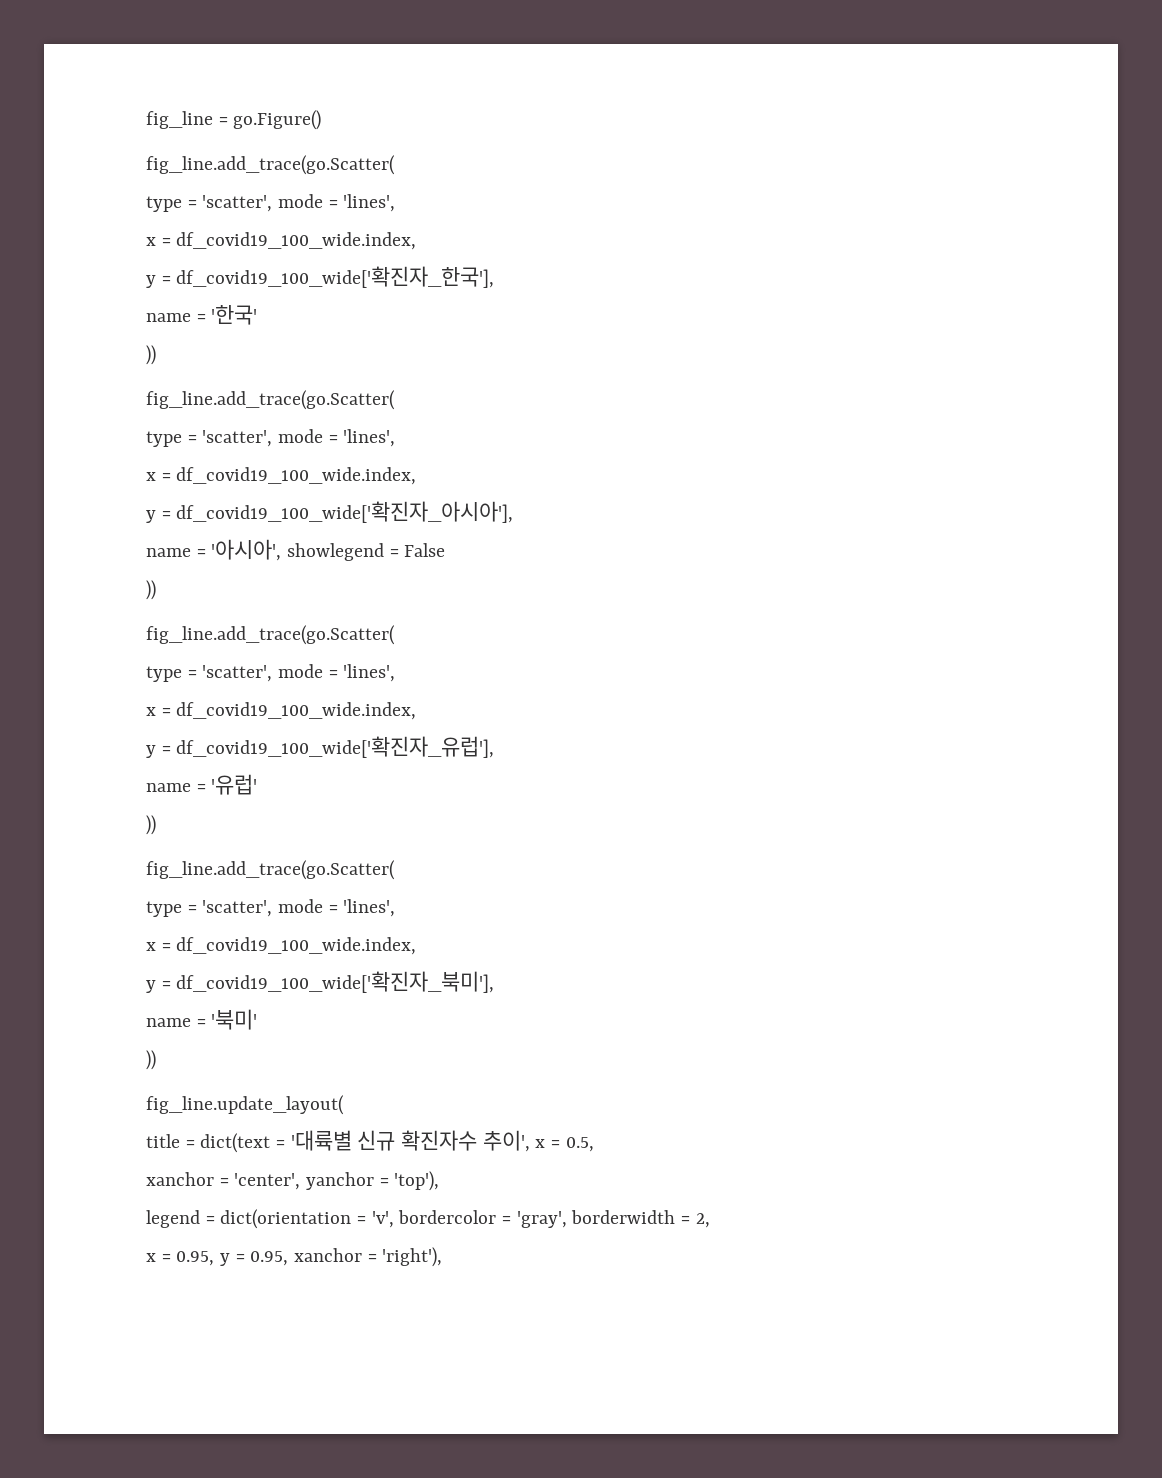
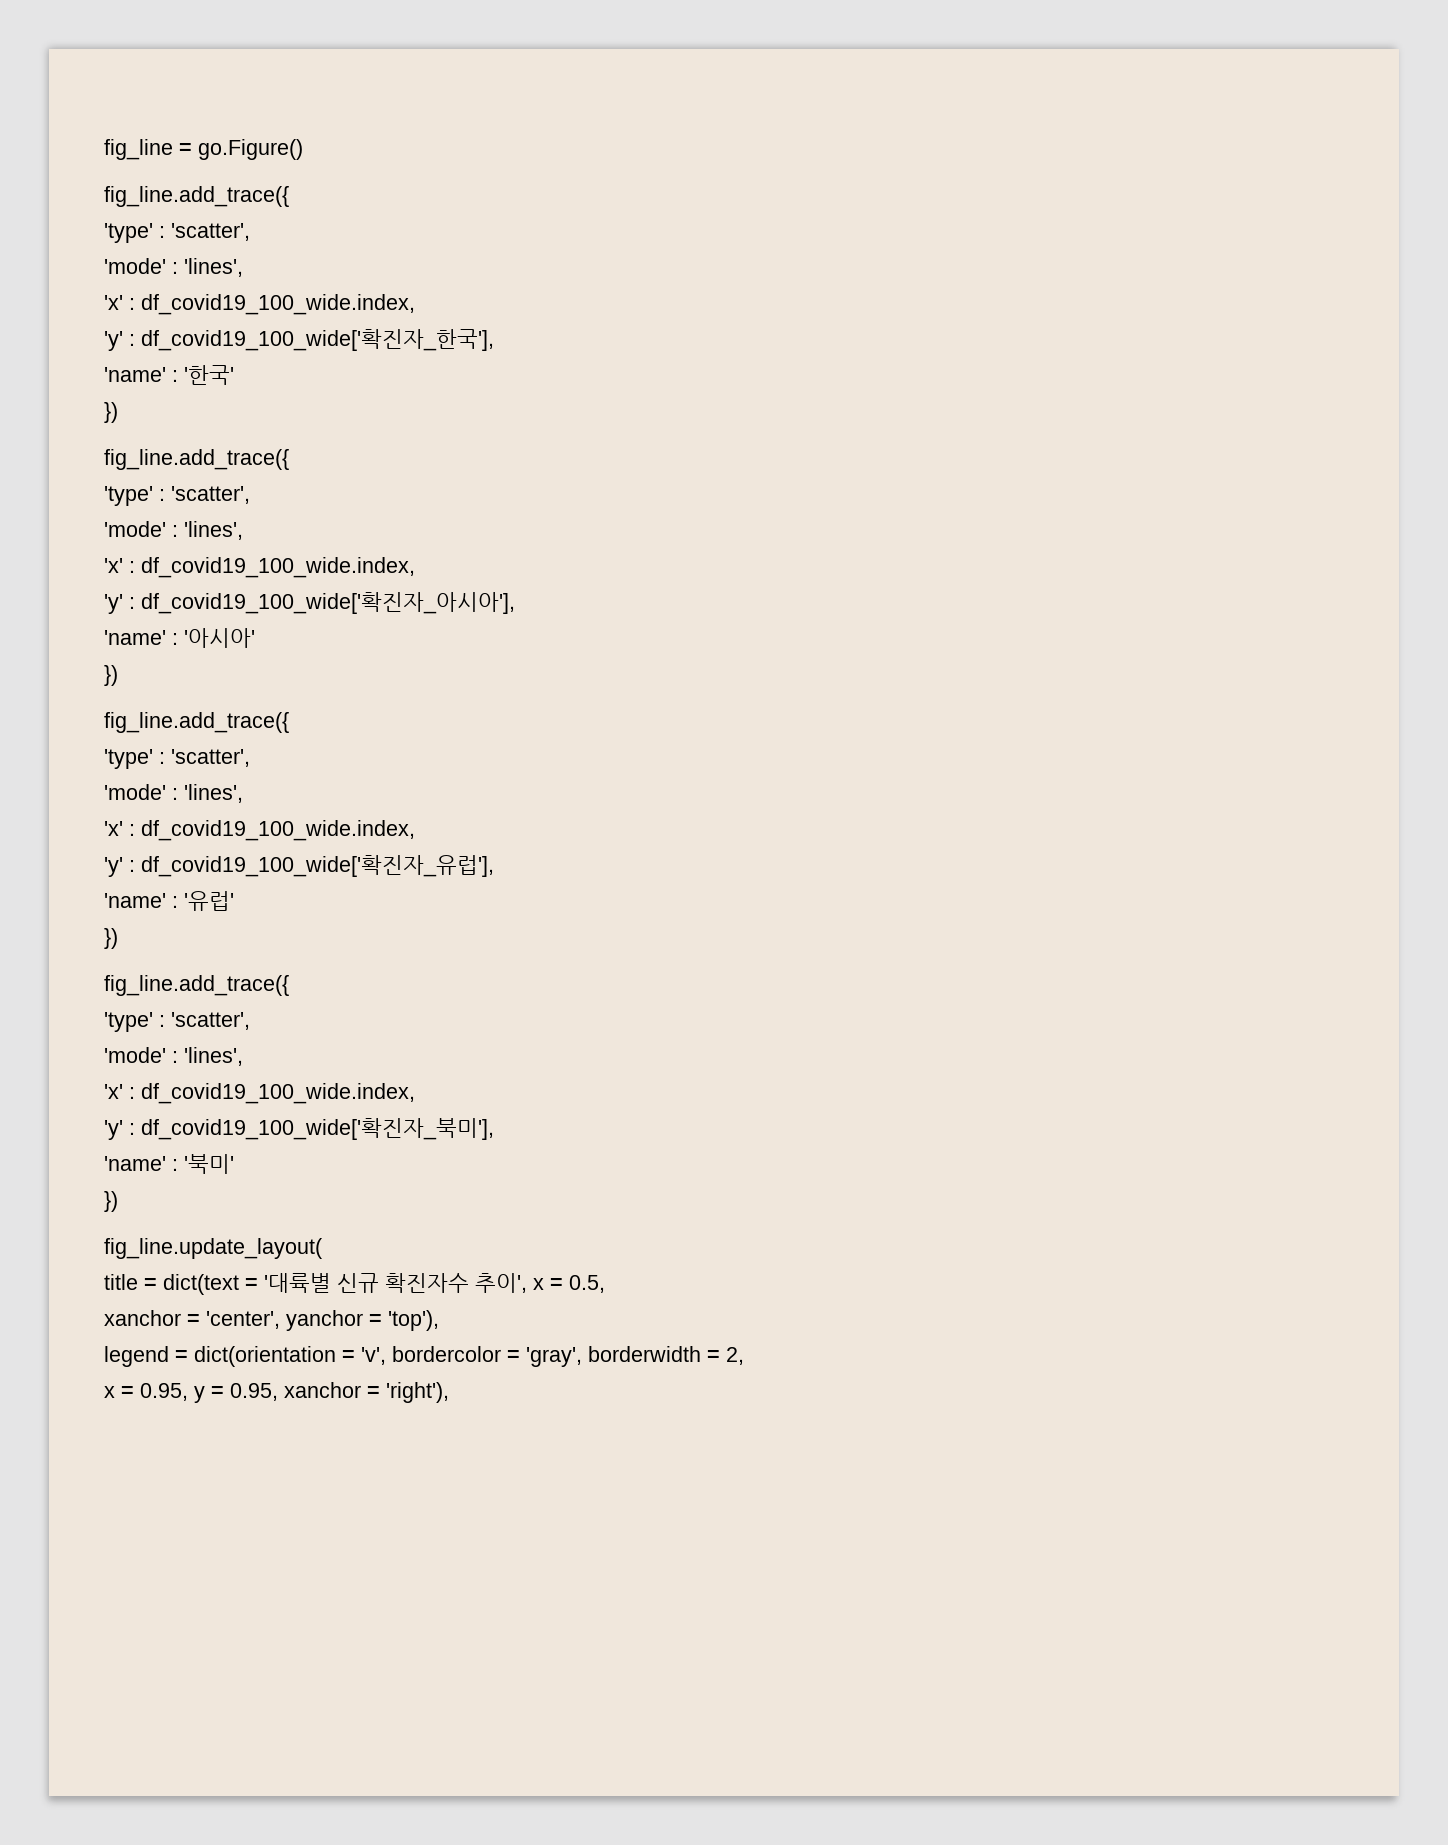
  fig_line = go.Figure()
- fig_line.add_trace(go.Scatter(
- type = 'scatter', mode = 'lines',
- x = df_covid19_100_wide.index,
- y = df_covid19_100_wide['확진자_한국'],
+ fig_line.add_trace({
+ 'type' : 'scatter',
+ 'mode' : 'lines',
+ 'x' : df_covid19_100_wide.index,
+ 'y' : df_covid19_100_wide['확진자_한국'],
- name = '한국'
- ))
- fig_line.add_trace(go.Scatter(
- type = 'scatter', mode = 'lines',
- x = df_covid19_100_wide.index,
- y = df_covid19_100_wide['확진자_아시아'],
+ 'name' : '한국'
+ })
+ fig_line.add_trace({
+ 'type' : 'scatter',
+ 'mode' : 'lines',
+ 'x' : df_covid19_100_wide.index,
+ 'y' : df_covid19_100_wide['확진자_아시아'],
- name = '아시아', showlegend = False
- ))
- fig_line.add_trace(go.Scatter(
- type = 'scatter', mode = 'lines',
- x = df_covid19_100_wide.index,
- y = df_covid19_100_wide['확진자_유럽'],
+ 'name' : '아시아'
+ })
+ fig_line.add_trace({
+ 'type' : 'scatter',
+ 'mode' : 'lines',
+ 'x' : df_covid19_100_wide.index,
+ 'y' : df_covid19_100_wide['확진자_유럽'],
- name = '유럽'
- ))
- fig_line.add_trace(go.Scatter(
- type = 'scatter', mode = 'lines',
- x = df_covid19_100_wide.index,
- y = df_covid19_100_wide['확진자_북미'],
+ 'name' : '유럽'
+ })
+ fig_line.add_trace({
+ 'type' : 'scatter',
+ 'mode' : 'lines',
+ 'x' : df_covid19_100_wide.index,
+ 'y' : df_covid19_100_wide['확진자_북미'],
- name = '북미'
- ))
+ 'name' : '북미'
+ })

